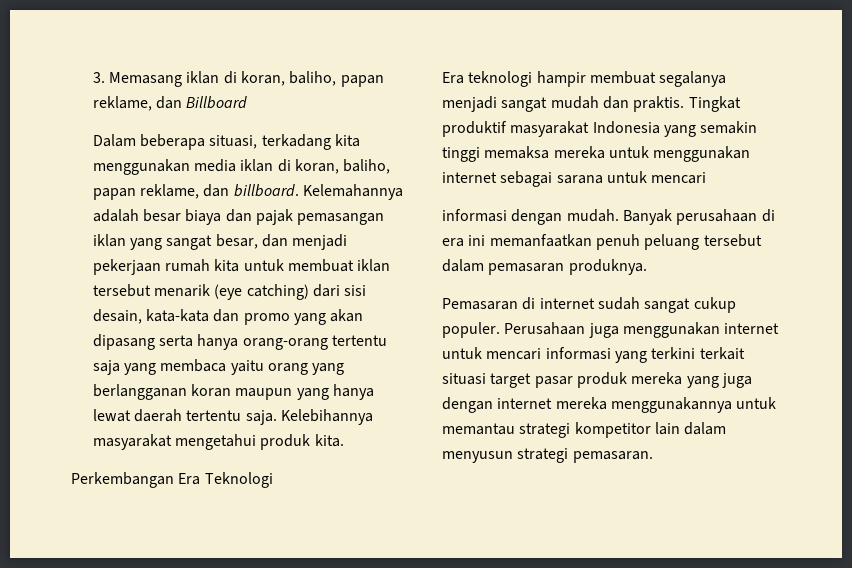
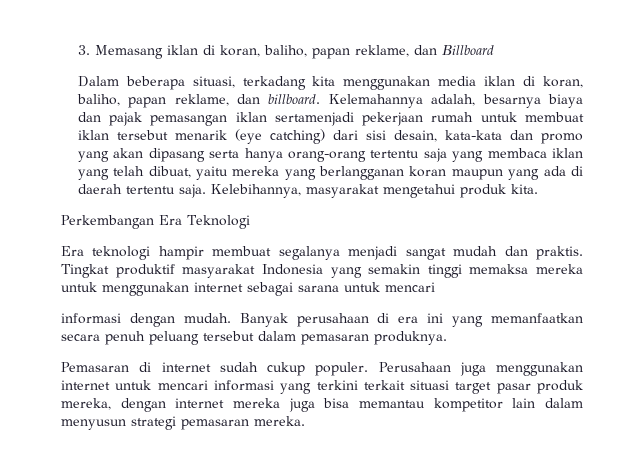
- Kelemahannya adalah besar biaya dan pajak pemasangan iklan yang sangat besar, dan menjadi pekerjaan rumah kita untuk membuat iklan tersebut menarik (eye catching) dari sisi desain, kata-kata dan promo yang akan dipasang serta hanya orang-orang tertentu saja yang membaca yaitu orang yang berlangganan koran maupun yang hanya lewat daerah tertentu saja.
+ Kelemahannya adalah, besarnya biaya dan pajak pemasangan iklan sertamenjadi pekerjaan rumah untuk membuat iklan tersebut menarik (eye catching) dari sisi desain, kata-kata dan promo yang akan dipasang serta hanya orang-orang tertentu saja yang membaca iklan yang telah dibuat, yaitu mereka yang berlangganan koran maupun yang ada di daerah tertentu saja.
- Kelebihannya masyarakat mengetahui produk kita.
+ Kelebihannya, masyarakat mengetahui produk kita.
- Banyak perusahaan di era ini memanfaatkan penuh peluang tersebut dalam pemasaran produknya.
+ Banyak perusahaan di era ini yang memanfaatkan secara penuh peluang tersebut dalam pemasaran produknya.
- Pemasaran di internet sudah sangat cukup populer.
+ Pemasaran di internet sudah cukup populer.
- Perusahaan juga menggunakan internet untuk mencari informasi yang terkini terkait situasi target pasar produk mereka yang juga dengan internet mereka menggunakannya untuk memantau strategi kompetitor lain dalam menyusun strategi pemasaran.
+ Perusahaan juga menggunakan internet untuk mencari informasi yang terkini terkait situasi target pasar produk mereka, dengan internet mereka juga bisa memantau kompetitor lain dalam menyusun strategi pemasaran mereka.

